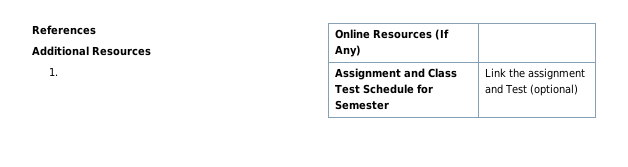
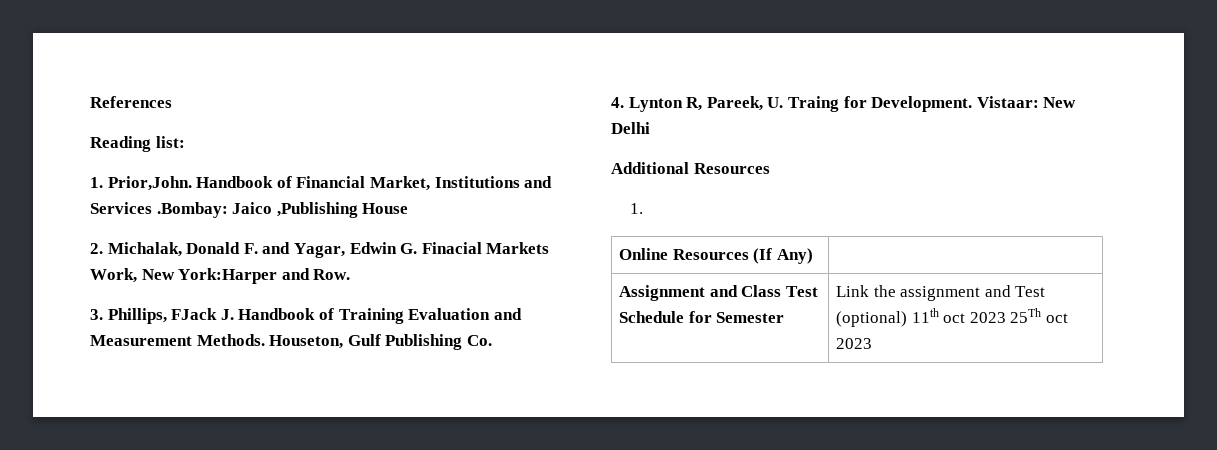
+ Reading list:
+ 1. Prior,John. Handbook of Financial Market, Institutions and Services .Bombay: Jaico ,Publishing House
+ 2. Michalak, Donald F. and Yagar, Edwin G. Finacial Markets Work, New York:Harper and Row.
+ 3. Phillips, FJack J. Handbook of Training Evaluation and Measurement Methods. Houseton, Gulf Publishing Co.
+ 4. Lynton R, Pareek, U. Traing for Development. Vistaar: New Delhi
- Assignment and Class Test Schedule for Semester | Link the assignment and Test (optional)
+ Assignment and Class Test Schedule for Semester | Link the assignment and Test (optional) 11th oct 2023 25Th oct 2023

